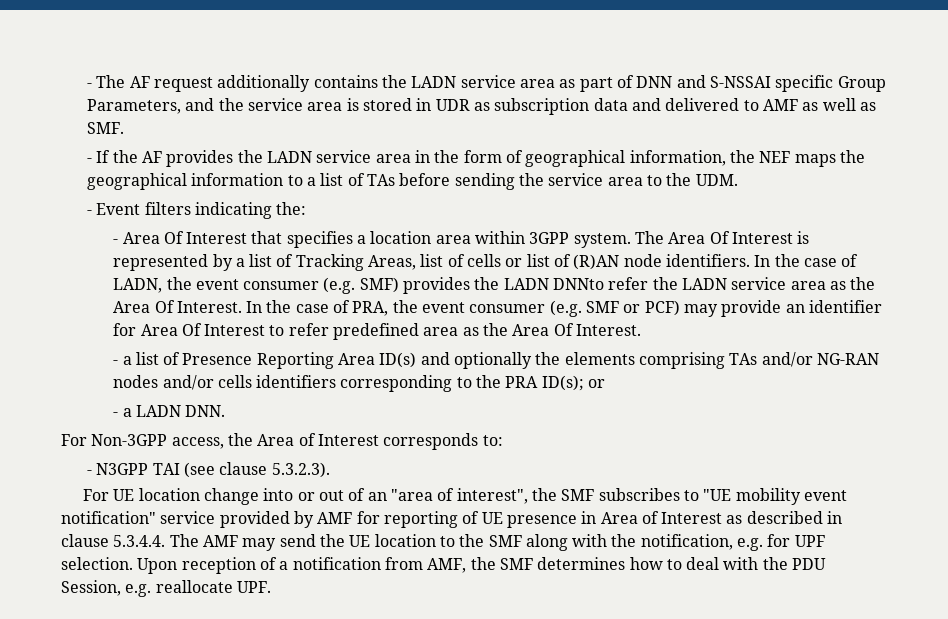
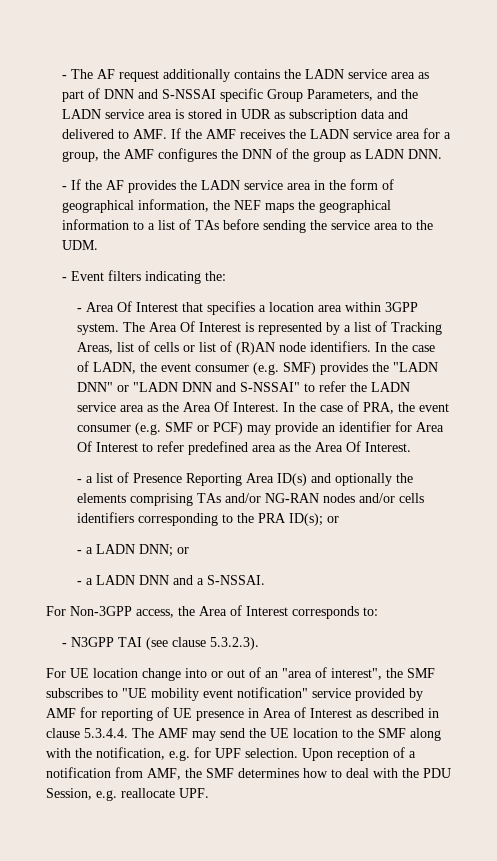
- - The AF request additionally contains the LADN service area as part of DNN and S-NSSAI specific Group Parameters, and the service area is stored in UDR as subscription data and delivered to AMF as well as SMF.
+ - The AF request additionally contains the LADN service area as part of DNN and S-NSSAI specific Group Parameters, and the LADN service area is stored in UDR as subscription data and delivered to AMF. If the AMF receives the LADN service area for a group, the AMF configures the DNN of the group as LADN DNN.
- In the case of LADN, the event consumer (e.g. SMF) provides the LADN DNNto refer the LADN service area as the Area Of Interest.
+ In the case of LADN, the event consumer (e.g. SMF) provides the "LADN DNN" or "LADN DNN and S-NSSAI" to refer the LADN service area as the Area Of Interest.
- - a LADN DNN.
+ - a LADN DNN; or
+ - a LADN DNN and a S-NSSAI.

